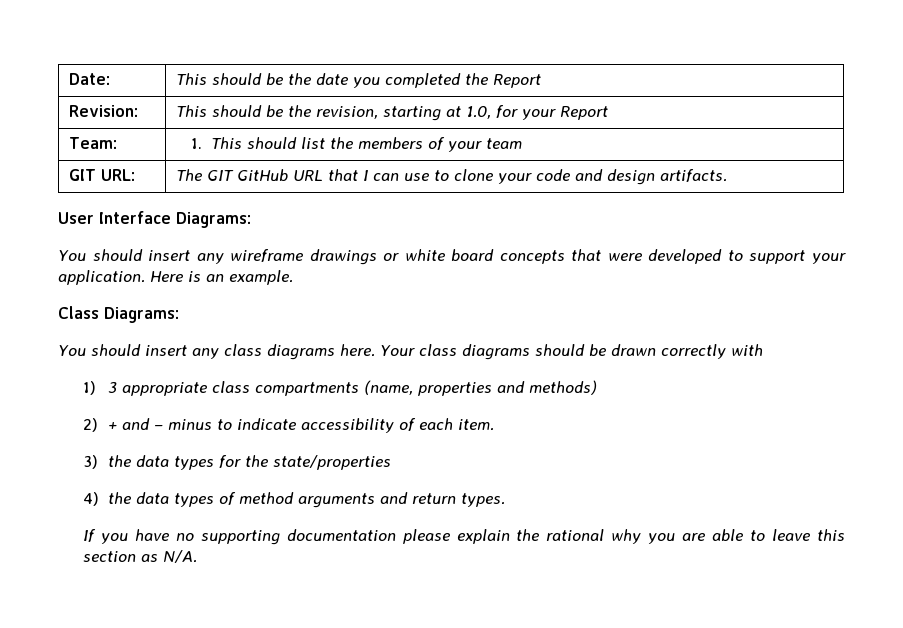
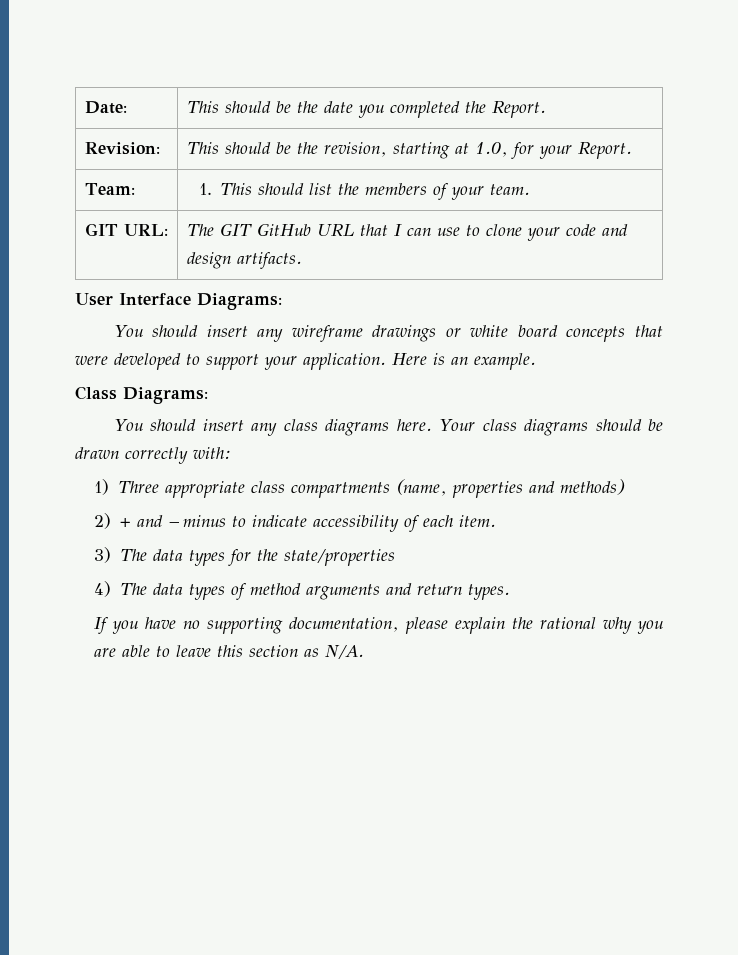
- Date: | This should be the date you completed the Report
+ Date: | This should be the date you completed the Report.
- Revision: | This should be the revision, starting at 1.0, for your Report
+ Revision: | This should be the revision, starting at 1.0, for your Report.
- Team: | 1. This should list the members of your team
+ Team: | 1. This should list the members of your team.
- Your class diagrams should be drawn correctly with
+ Your class diagrams should be drawn correctly with:
- 1) 3 appropriate class compartments (name, properties and methods)
+ 1) Three appropriate class compartments (name, properties and methods)
- 3) the data types for the state/properties
+ 3) The data types for the state/properties
- 4) the data types of method arguments and return types.
+ 4) The data types of method arguments and return types.
- If you have no supporting documentation please explain the rational why you are able to leave this section as N/A.
+ If you have no supporting documentation, please explain the rational why you are able to leave this section as N/A.

